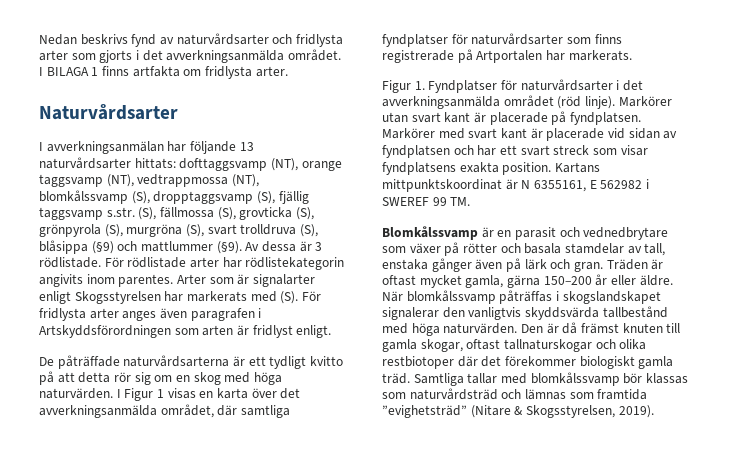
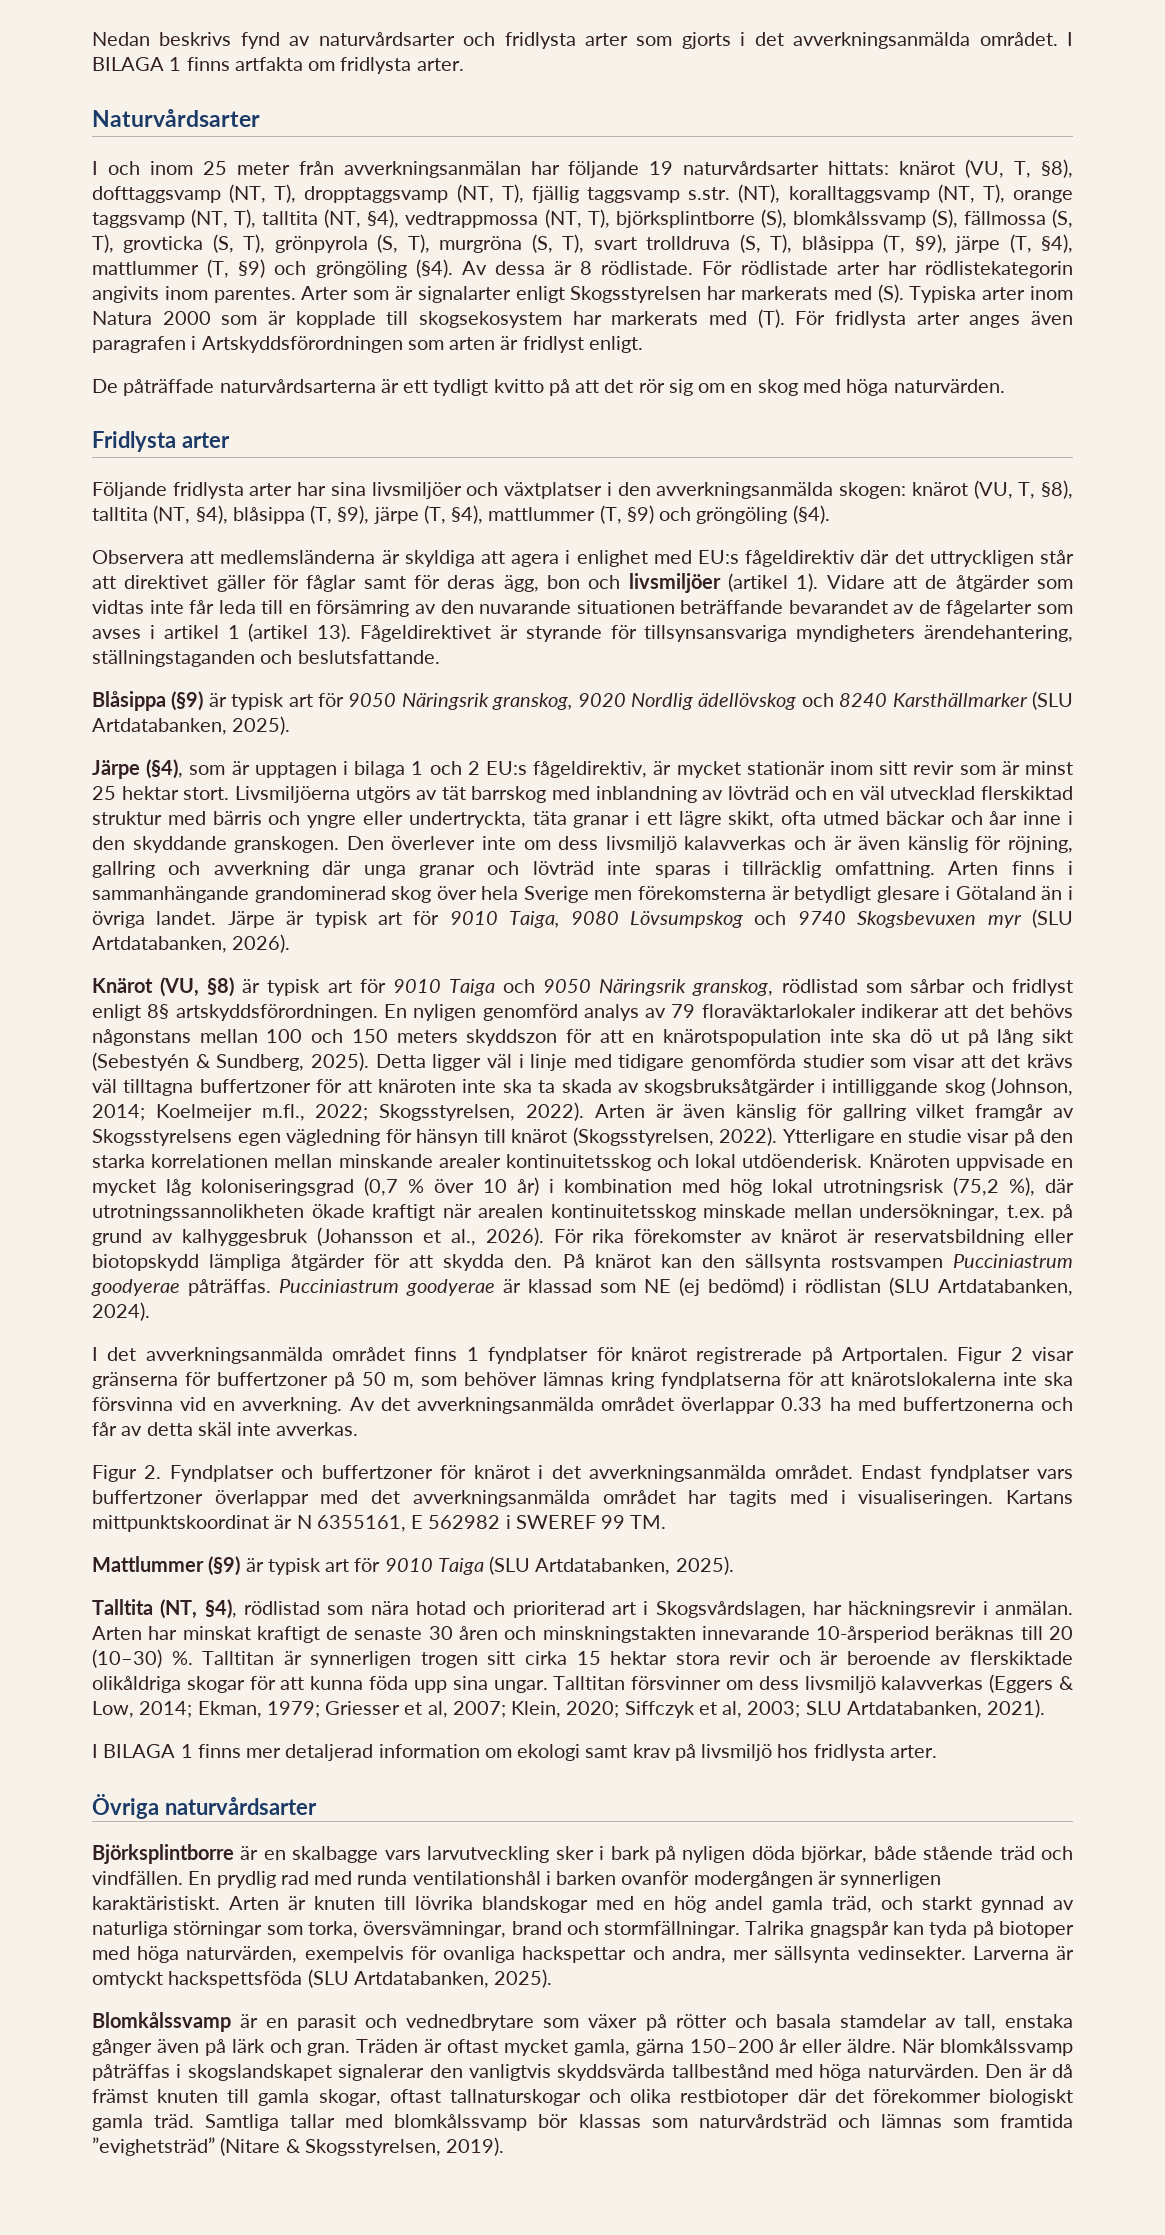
- I avverkningsanmälan har följande 13 naturvårdsarter hittats: dofttaggsvamp (NT), orange taggsvamp (NT), vedtrappmossa (NT), blomkålssvamp (S), dropptaggsvamp (S), fjällig taggsvamp s.str. (S), fällmossa (S), grovticka (S), grönpyrola (S), murgröna (S), svart trolldruva (S), blåsippa (§9) och mattlummer (§9).
+ I och inom 25 meter från avverkningsanmälan har följande 19 naturvårdsarter hittats: knärot (VU, T, §8), dofttaggsvamp (NT, T), dropptaggsvamp (NT, T), fjällig taggsvamp s.str. (NT), koralltaggsvamp (NT, T), orange taggsvamp (NT, T), talltita (NT, §4), vedtrappmossa (NT, T), björksplintborre (S), blomkålssvamp (S), fällmossa (S, T), grovticka (S, T), grönpyrola (S, T), murgröna (S, T), svart trolldruva (S, T), blåsippa (T, §9), järpe (T, §4), mattlummer (T, §9) och gröngöling (§4).
- Av dessa är 3 rödlistade.
+ Av dessa är 8 rödlistade.
- Arter som är signalarter enligt Skogsstyrelsen har markerats med (S). För fridlysta arter anges även paragrafen i Artskyddsförordningen som arten är fridlyst enligt.
+ Arter som är signalarter enligt Skogsstyrelsen har markerats med (S). Typiska arter inom Natura 2000 som är kopplade till skogsekosystem har markerats med (T). För fridlysta arter anges även paragrafen i Artskyddsförordningen som arten är fridlyst enligt.
- De påträffade naturvårdsarterna är ett tydligt kvitto på att detta rör sig om en skog med höga naturvärden. I Figur 1 visas en karta över det avverkningsanmälda området, där samtliga fyndplatser för naturvårdsarter som finns registrerade på Artportalen har markerats.
- Figur 1. Fyndplatser för naturvårdsarter i det avverkningsanmälda området (röd linje). Markörer utan svart kant är placerade på fyndplatsen. Markörer med svart kant är placerade vid sidan av fyndplatsen och har ett svart streck som visar fyndplatsens exakta position.
+ De påträffade naturvårdsarterna är ett tydligt kvitto på att det rör sig om en skog med höga naturvärden.
+ Fridlysta arter
+ Följande fridlysta arter har sina livsmiljöer och växtplatser i den avverkningsanmälda skogen: knärot (VU, T, §8), talltita (NT, §4), blåsippa (T, §9), järpe (T, §4), mattlummer (T, §9) och gröngöling (§4).
+ Observera att medlemsländerna är skyldiga att agera i enlighet med EU:s fågeldirektiv där det uttryckligen står att direktivet gäller för fåglar samt för deras ägg, bon och livsmiljöer (artikel 1). Vidare att de åtgärder som vidtas inte får leda till en försämring av den nuvarande situationen beträffande bevarandet av de fågelarter som avses i artikel 1 (artikel 13). Fågeldirektivet är styrande för tillsynsansvariga myndigheters ärendehantering, ställningstaganden och beslutsfattande.
+ Blåsippa (§9) är typisk art för 9050 Näringsrik granskog, 9020 Nordlig ädellövskog och 8240 Karsthällmarker (SLU Artdatabanken, 2025).
+ Järpe (§4), som är upptagen i bilaga 1 och 2 EU:s fågeldirektiv, är mycket stationär inom sitt revir som är minst 25 hektar stort. Livsmiljöerna utgörs av tät barrskog med inblandning av lövträd och en väl utvecklad flerskiktad struktur med bärris och yngre eller undertryckta, täta granar i ett lägre skikt, ofta utmed bäckar och åar inne i den skyddande granskogen. Den överlever inte om dess livsmiljö kalavverkas och är även känslig för röjning, gallring och avverkning där unga granar och lövträd inte sparas i tillräcklig omfattning. Arten finns i sammanhängande grandominerad skog över hela Sverige men förekomsterna är betydligt glesare i Götaland än i övriga landet. Järpe är typisk art för 9010 Taiga, 9080 Lövsumpskog och 9740 Skogsbevuxen myr (SLU Artdatabanken, 2026).
+ Knärot (VU, §8) är typisk art för 9010 Taiga och 9050 Näringsrik granskog, rödlistad som sårbar och fridlyst enligt 8§ artskyddsförordningen. En nyligen genomförd analys av 79 floraväktarlokaler indikerar att det behövs någonstans mellan 100 och 150 meters skyddszon för att en knärotspopulation inte ska dö ut på lång sikt (Sebestyén & Sundberg, 2025). Detta ligger väl i linje med tidigare genomförda studier som visar att det krävs väl tilltagna buffertzoner för att knäroten inte ska ta skada av skogsbruksåtgärder i intilliggande skog (Johnson, 2014; Koelmeijer m.fl., 2022; Skogsstyrelsen, 2022). Arten är även känslig för gallring vilket framgår av Skogsstyrelsens egen vägledning för hänsyn till knärot (Skogsstyrelsen, 2022). Ytterligare en studie visar på den starka korrelationen mellan minskande arealer kontinuitetsskog och lokal utdöenderisk. Knäroten uppvisade en mycket låg koloniseringsgrad (0,7 % över 10 år) i kombination med hög lokal utrotningsrisk (75,2 %), där utrotningssannolikheten ökade kraftigt när arealen kontinuitetsskog minskade mellan undersökningar, t.ex. på grund av kalhyggesbruk (Johansson et al., 2026). För rika förekomster av knärot är reservatsbildning eller biotopskydd lämpliga åtgärder för att skydda den. På knärot kan den sällsynta rostsvampen Pucciniastrum goodyerae påträffas. Pucciniastrum goodyerae är klassad som NE (ej bedömd) i rödlistan (SLU Artdatabanken, 2024).
+ I det avverkningsanmälda området finns 1 fyndplatser för knärot registrerade på Artportalen. Figur 2 visar gränserna för buffertzoner på 50 m, som behöver lämnas kring fyndplatserna för att knärotslokalerna inte ska försvinna vid en avverkning. Av det avverkningsanmälda området överlappar 0.33 ha med buffertzonerna och får av detta skäl inte avverkas.
+ Figur 2. Fyndplatser och buffertzoner för knärot i det avverkningsanmälda området. Endast fyndplatser vars buffertzoner överlappar med det avverkningsanmälda området har tagits med i visualiseringen.
+ Mattlummer (§9) är typisk art för 9010 Taiga (SLU Artdatabanken, 2025).
+ Talltita (NT, §4), rödlistad som nära hotad och prioriterad art i Skogsvårdslagen, har häckningsrevir i anmälan. Arten har minskat kraftigt de senaste 30 åren och minskningstakten innevarande 10-årsperiod beräknas till 20 (10–30) %. Talltitan är synnerligen trogen sitt cirka 15 hektar stora revir och är beroende av flerskiktade olikåldriga skogar för att kunna föda upp sina ungar. Talltitan försvinner om dess livsmiljö kalavverkas (Eggers & Low, 2014; Ekman, 1979; Griesser et al, 2007; Klein, 2020; Siffczyk et al, 2003; SLU Artdatabanken, 2021).
+ I BILAGA 1 finns mer detaljerad information om ekologi samt krav på livsmiljö hos fridlysta arter.
+ Övriga naturvårdsarter
+ Björksplintborre är en skalbagge vars larvutveckling sker i bark på nyligen döda björkar, både stående träd och vindfällen. En prydlig rad med runda ventilationshål i barken ovanför modergången är synnerligen karaktäristiskt. Arten är knuten till lövrika blandskogar med en hög andel gamla träd, och starkt gynnad av naturliga störningar som torka, översvämningar, brand och stormfällningar. Talrika gnagspår kan tyda på biotoper med höga naturvärden, exempelvis för ovanliga hackspettar och andra, mer sällsynta vedinsekter. Larverna är omtyckt hackspettsföda (SLU Artdatabanken, 2025).

